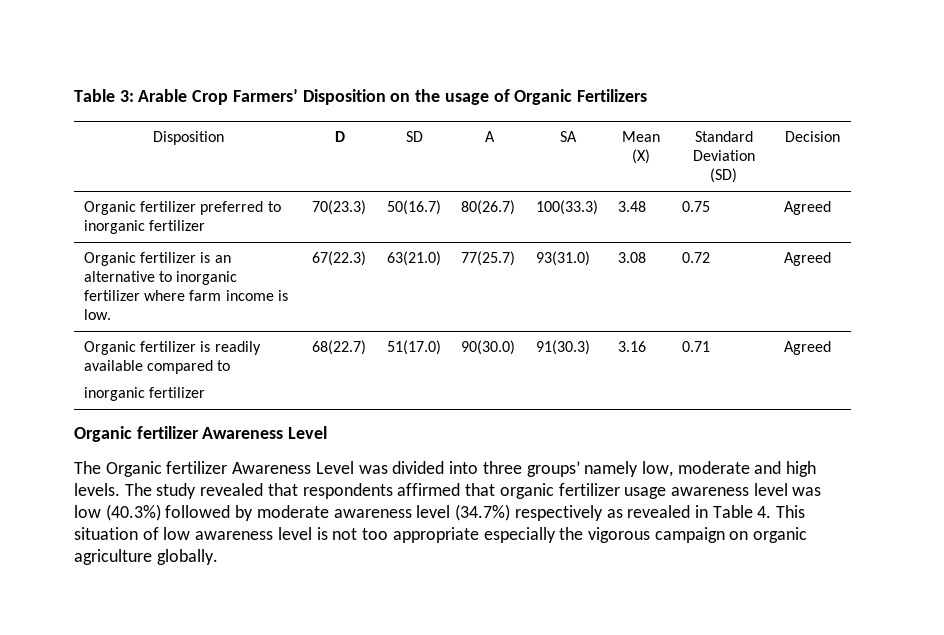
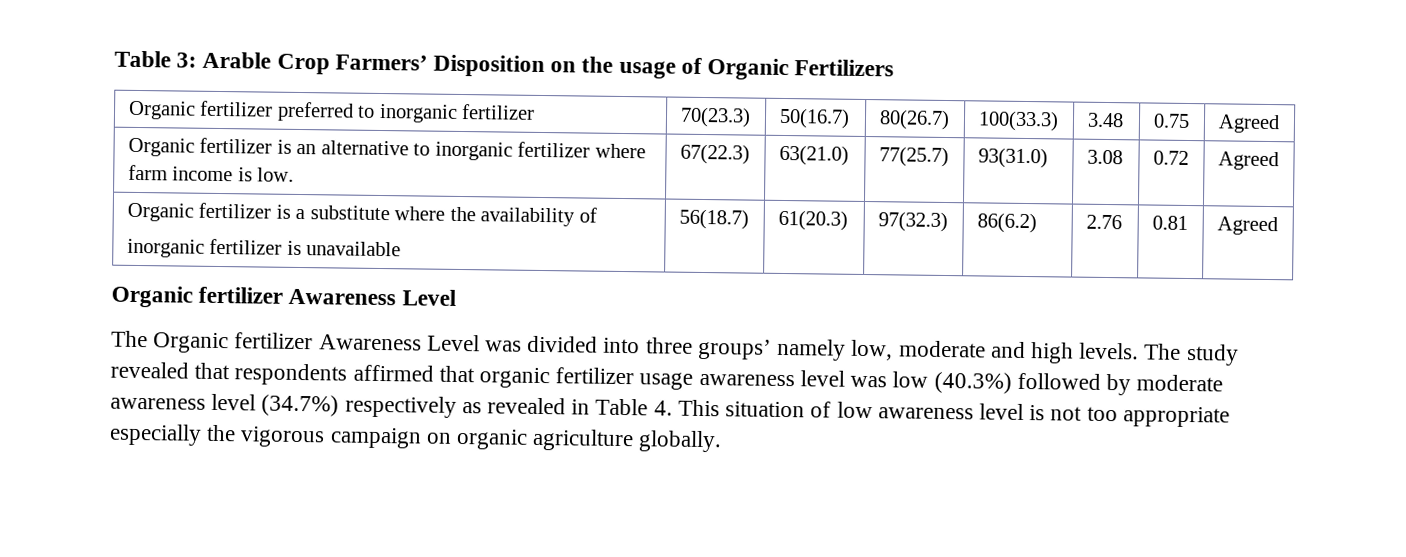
- Disposition | D | SD | A | SA | Mean (X) | Standard Deviation (SD) | Decision
- Organic fertilizer is readily available compared to
- inorganic fertilizer | 68(22.7) | 51(17.0) | 90(30.0) | 91(30.3) | 3.16 | 0.71 | Agreed
+ Organic fertilizer is a substitute where the availability of
+ inorganic fertilizer is unavailable | 56(18.7) | 61(20.3) | 97(32.3) | 86(6.2) | 2.76 | 0.81 | Agreed

